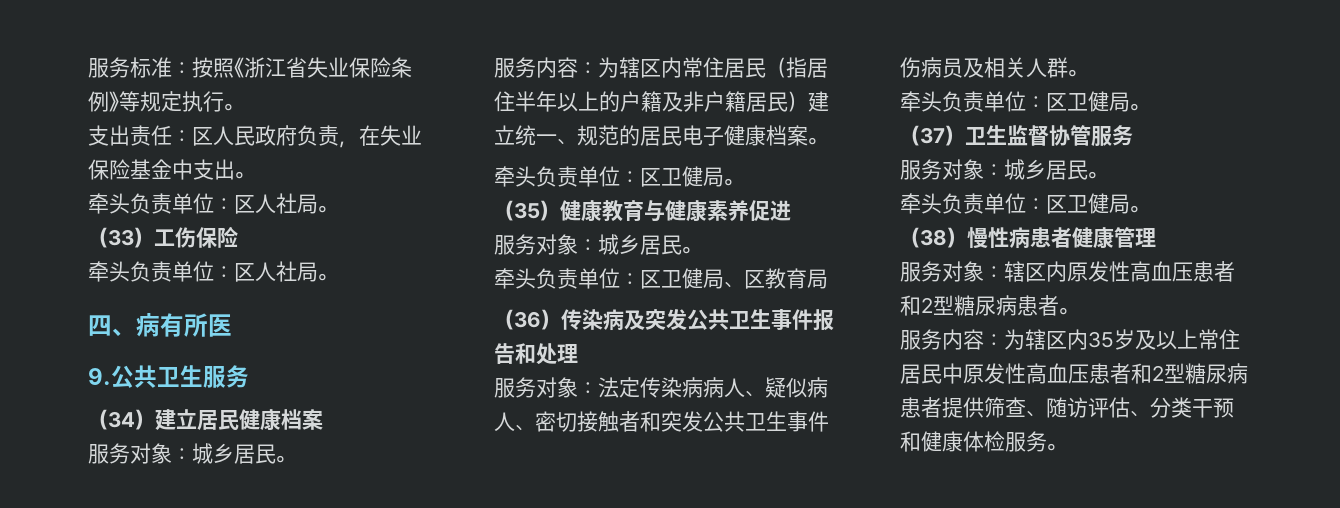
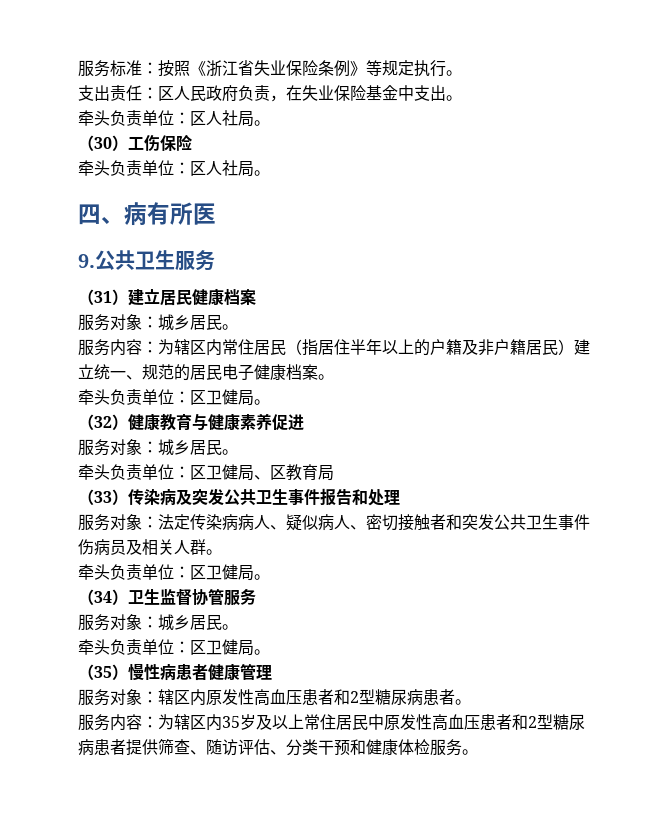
- （33）工伤保险
+ （30）工伤保险
- （34）建立居民健康档案
+ （31）建立居民健康档案
- （35）健康教育与健康素养促进
+ （32）健康教育与健康素养促进
- （36）传染病及突发公共卫生事件报告和处理
+ （33）传染病及突发公共卫生事件报告和处理
- （37）卫生监督协管服务
+ （34）卫生监督协管服务
- （38）慢性病患者健康管理
+ （35）慢性病患者健康管理

